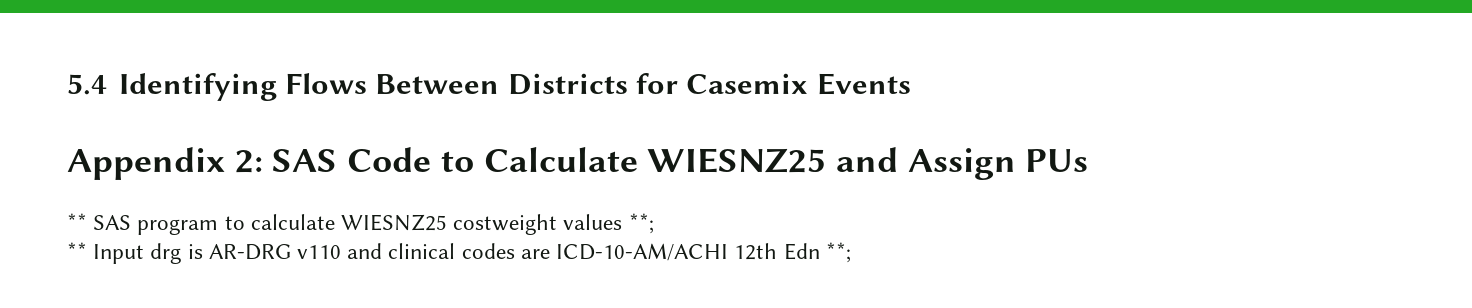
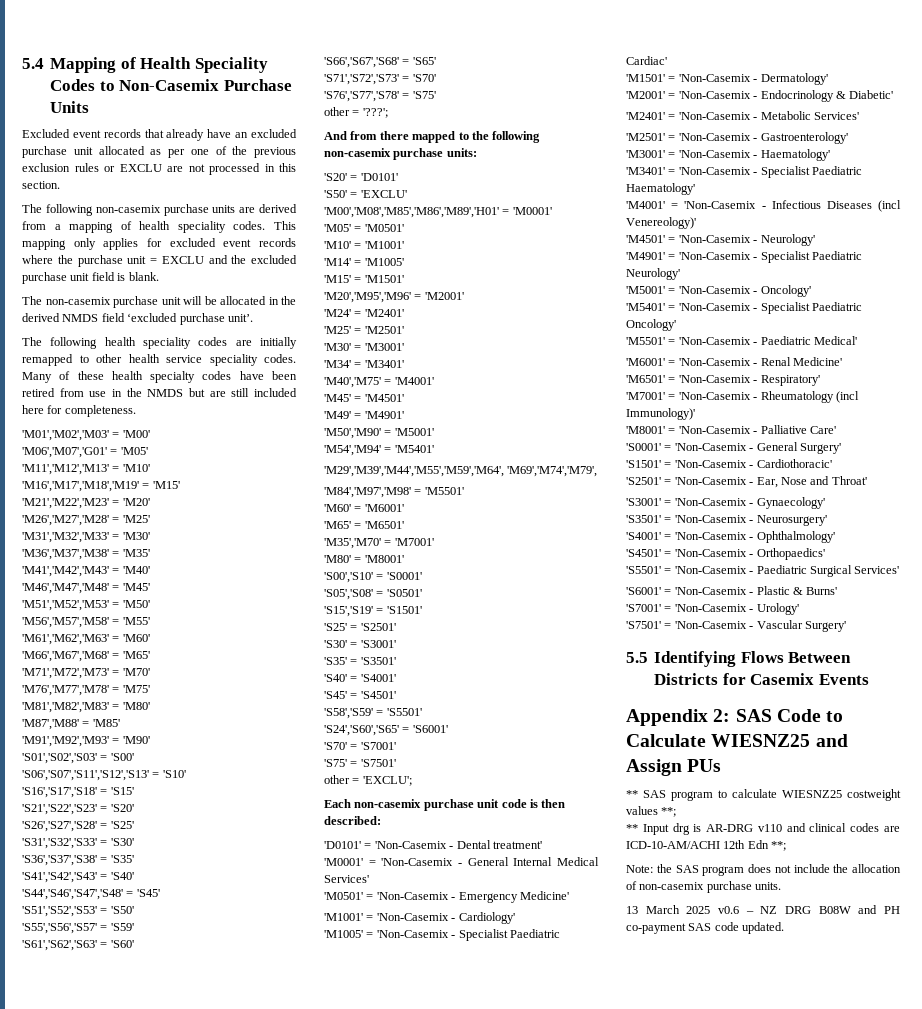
- 5.4 Identifying Flows Between Districts for Casemix Events
+ 5.4 Mapping of Health Speciality Codes to Non-Casemix Purchase Units
+ Excluded event records that already have an excluded purchase unit allocated as per one of the previous exclusion rules or EXCLU are not processed in this section.
+ The following non-casemix purchase units are derived from a mapping of health speciality codes. This mapping only applies for excluded event records where the purchase unit = EXCLU and the excluded purchase unit field is blank.
+ The non-casemix purchase unit will be allocated in the derived NMDS field ‘excluded purchase unit’.
+ The following health speciality codes are initially remapped to other health service speciality codes. Many of these health specialty codes have been retired from use in the NMDS but are still included here for completeness.
+ 'M01','M02','M03' = 'M00'
+ 'M06','M07','G01' = 'M05'
+ 'M11','M12','M13' = 'M10'
+ 'M16','M17','M18','M19' = 'M15'
+ 'M21','M22','M23' = 'M20'
+ 'M26','M27','M28' = 'M25'
+ 'M31','M32','M33' = 'M30'
+ 'M36','M37','M38' = 'M35'
+ 'M41','M42','M43' = 'M40'
+ 'M46','M47','M48' = 'M45'
+ 'M51','M52','M53' = 'M50'
+ 'M56','M57','M58' = 'M55'
+ 'M61','M62','M63' = 'M60'
+ 'M66','M67','M68' = 'M65'
+ 'M71','M72','M73' = 'M70'
+ 'M76','M77','M78' = 'M75'
+ 'M81','M82','M83' = 'M80'
+ 'M87','M88' = 'M85'
+ 'M91','M92','M93' = 'M90'
+ 'S01','S02','S03' = 'S00'
+ 'S06','S07','S11','S12','S13' = 'S10'
+ 'S16','S17','S18' = 'S15'
+ 'S21','S22','S23' = 'S20'
+ 'S26','S27','S28' = 'S25'
+ 'S31','S32','S33' = 'S30'
+ 'S36','S37','S38' = 'S35'
+ 'S41','S42','S43' = 'S40'
+ 'S44','S46','S47','S48' = 'S45'
+ 'S51','S52','S53' = 'S50'
+ 'S55','S56','S57' = 'S59'
+ 'S61','S62','S63' = 'S60'
+ 'S66','S67','S68' = 'S65'
+ 'S71','S72','S73' = 'S70'
+ 'S76','S77','S78' = 'S75'
+ other = '???';
+ And from there mapped to the following non-casemix purchase units:
+ 'S20' = 'D0101'
+ 'S50' = 'EXCLU'
+ 'M00','M08','M85','M86','M89','H01' = 'M0001'
+ 'M05' = 'M0501'
+ 'M10' = 'M1001'
+ 'M14' = 'M1005'
+ 'M15' = 'M1501'
+ 'M20','M95','M96' = 'M2001'
+ 'M24' = 'M2401'
+ 'M25' = 'M2501'
+ 'M30' = 'M3001'
+ 'M34' = 'M3401'
+ 'M40','M75' = 'M4001'
+ 'M45' = 'M4501'
+ 'M49' = 'M4901'
+ 'M50','M90' = 'M5001'
+ 'M54','M94' = 'M5401'
+ 'M29','M39','M44','M55','M59','M64', 'M69','M74','M79',
+ 'M84','M97','M98' = 'M5501'
+ 'M60' = 'M6001'
+ 'M65' = 'M6501'
+ 'M35','M70' = 'M7001'
+ 'M80' = 'M8001'
+ 'S00','S10' = 'S0001'
+ 'S05','S08' = 'S0501'
+ 'S15','S19' = 'S1501'
+ 'S25' = 'S2501'
+ 'S30' = 'S3001'
+ 'S35' = 'S3501'
+ 'S40' = 'S4001'
+ 'S45' = 'S4501'
+ 'S58','S59' = 'S5501'
+ 'S24','S60','S65' = 'S6001'
+ 'S70' = 'S7001'
+ 'S75' = 'S7501'
+ other = 'EXCLU';
+ Each non-casemix purchase unit code is then described:
+ 'D0101' = 'Non-Casemix - Dental treatment'
+ 'M0001' = 'Non-Casemix - General Internal Medical Services'
+ 'M0501' = 'Non-Casemix - Emergency Medicine'
+ 'M1001' = 'Non-Casemix - Cardiology'
+ 'M1005' = 'Non-Casemix - Specialist Paediatric Cardiac'
+ 'M1501' = 'Non-Casemix - Dermatology'
+ 'M2001' = 'Non-Casemix - Endocrinology & Diabetic'
+ 'M2401' = 'Non-Casemix - Metabolic Services'
+ 'M2501' = 'Non-Casemix - Gastroenterology'
+ 'M3001' = 'Non-Casemix - Haematology'
+ 'M3401' = 'Non-Casemix - Specialist Paediatric Haematology'
+ 'M4001' = 'Non-Casemix - Infectious Diseases (incl Venereology)'
+ 'M4501' = 'Non-Casemix - Neurology'
+ 'M4901' = 'Non-Casemix - Specialist Paediatric Neurology'
+ 'M5001' = 'Non-Casemix - Oncology'
+ 'M5401' = 'Non-Casemix - Specialist Paediatric Oncology'
+ 'M5501' = 'Non-Casemix - Paediatric Medical'
+ 'M6001' = 'Non-Casemix - Renal Medicine'
+ 'M6501' = 'Non-Casemix - Respiratory'
+ 'M7001' = 'Non-Casemix - Rheumatology (incl Immunology)'
+ 'M8001' = 'Non-Casemix - Palliative Care'
+ 'S0001' = 'Non-Casemix - General Surgery'
+ 'S1501' = 'Non-Casemix - Cardiothoracic'
+ 'S2501' = 'Non-Casemix - Ear, Nose and Throat'
+ 'S3001' = 'Non-Casemix - Gynaecology'
+ 'S3501' = 'Non-Casemix - Neurosurgery'
+ 'S4001' = 'Non-Casemix - Ophthalmology'
+ 'S4501' = 'Non-Casemix - Orthopaedics'
+ 'S5501' = 'Non-Casemix - Paediatric Surgical Services'
+ 'S6001' = 'Non-Casemix - Plastic & Burns'
+ 'S7001' = 'Non-Casemix - Urology'
+ 'S7501' = 'Non-Casemix - Vascular Surgery'
+ 5.5 Identifying Flows Between Districts for Casemix Events
+ Note: the SAS program does not include the allocation of non-casemix purchase units.
+ 13 March 2025 v0.6 – NZ DRG B08W and PH co-payment SAS code updated.

